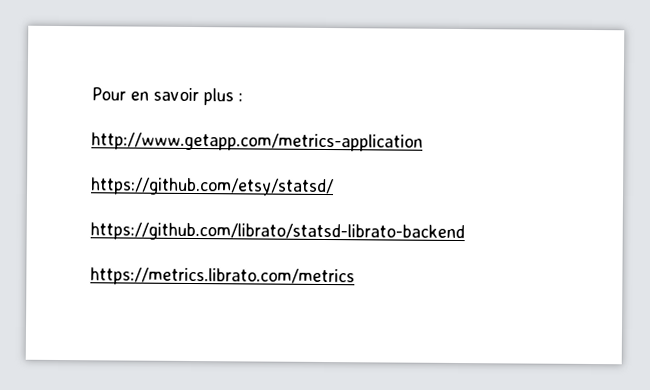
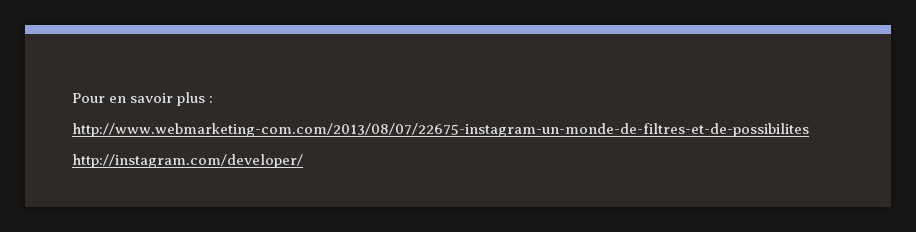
- http://www.getapp.com/metrics-application
- https://github.com/etsy/statsd/
- https://github.com/librato/statsd-librato-backend
- https://metrics.librato.com/metrics
+ http://www.webmarketing-com.com/2013/08/07/22675-instagram-un-monde-de-filtres-et-de-possibilites
+ http://instagram.com/developer/

